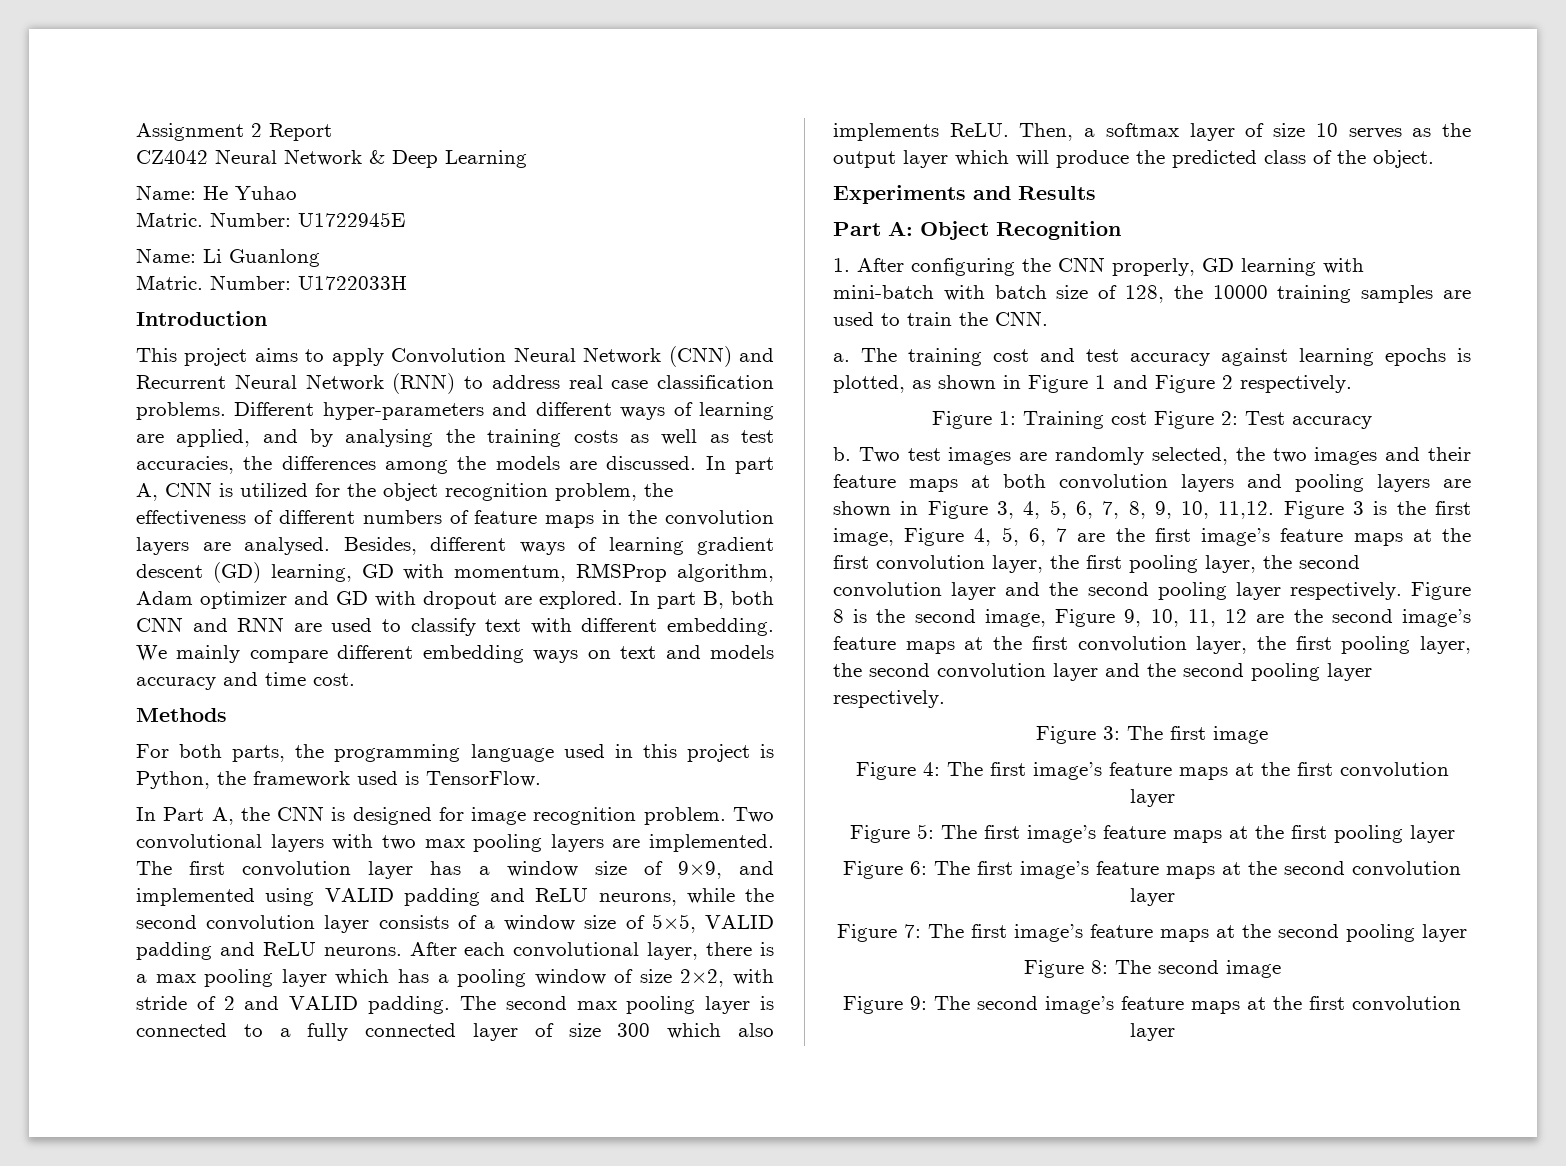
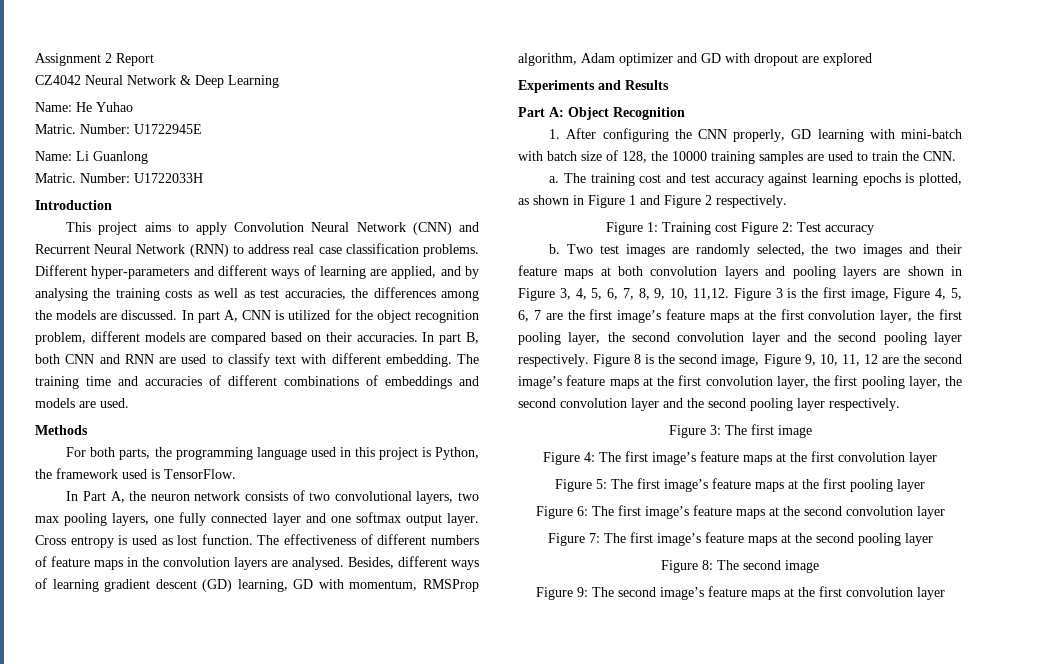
- In part A, CNN is utilized for the object recognition problem, the effectiveness of different numbers of feature maps in the convolution layers are analysed.
+ In part A, CNN is utilized for the object recognition problem, different models are compared based on their accuracies. In part B, both CNN and RNN are used to classify text with different embedding. The training time and accuracies of different combinations of embeddings and models are used.
+ Methods
+ For both parts, the programming language used in this project is Python, the framework used is TensorFlow.
+ In Part A, the neuron network consists of two convolutional layers, two max pooling layers, one fully connected layer and one softmax output layer. Cross entropy is used as lost function. The effectiveness of different numbers of feature maps in the convolution layers are analysed.
- Besides, different ways of learning gradient descent (GD) learning, GD with momentum, RMSProp algorithm, Adam optimizer and GD with dropout are explored. In part B, both CNN and RNN are used to classify text with different embedding. We mainly compare different embedding ways on text and models accuracy and time cost.
- Methods
- For both parts, the programming language used in this project is Python, the framework used is TensorFlow.
- In Part A, the CNN is designed for image recognition problem. Two convolutional layers with two max pooling layers are implemented. The first convolution layer has a window size of 9×9, and implemented using VALID padding and ReLU neurons, while the second convolution layer consists of a window size of 5×5, VALID padding and ReLU neurons. After each convolutional layer, there is a max pooling layer which has a pooling window of size 2×2, with stride of 2 and VALID padding. The second max pooling layer is connected to a fully connected layer of size 300 which also implements ReLU. Then, a softmax layer of size 10 serves as the output layer which will produce the predicted class of the object.
+ Besides, different ways of learning gradient descent (GD) learning, GD with momentum, RMSProp algorithm, Adam optimizer and GD with dropout are explored

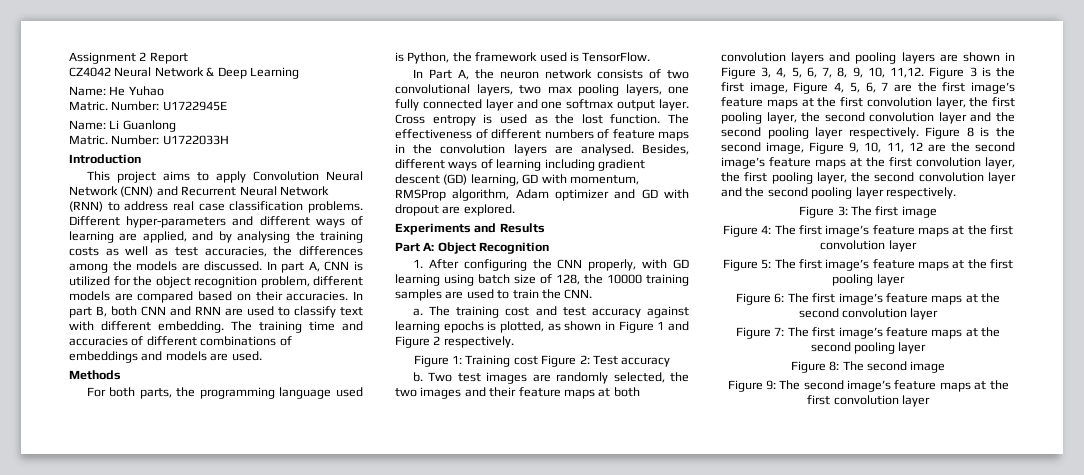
- For both parts, the programming language used in this project is Python, the framework used is TensorFlow.
+ For both parts, the programming language used is Python, the framework used is TensorFlow.
- Cross entropy is used as lost function.
+ Cross entropy is used as the lost function.
- Besides, different ways of learning gradient descent (GD) learning, GD with momentum, RMSProp algorithm, Adam optimizer and GD with dropout are explored
+ Besides, different ways of learning including gradient descent (GD) learning, GD with momentum, RMSProp algorithm, Adam optimizer and GD with dropout are explored.
- 1. After configuring the CNN properly, GD learning with mini-batch with batch size of 128, the 10000 training samples are used to train the CNN.
+ 1. After configuring the CNN properly, with GD learning using batch size of 128, the 10000 training samples are used to train the CNN.

